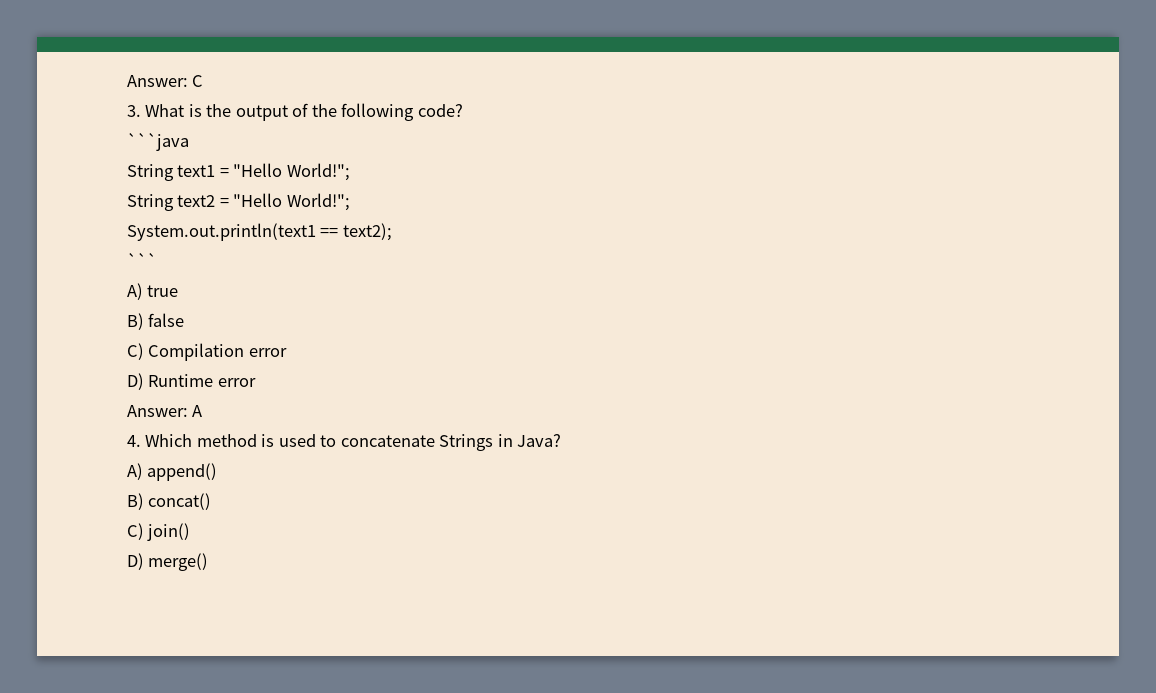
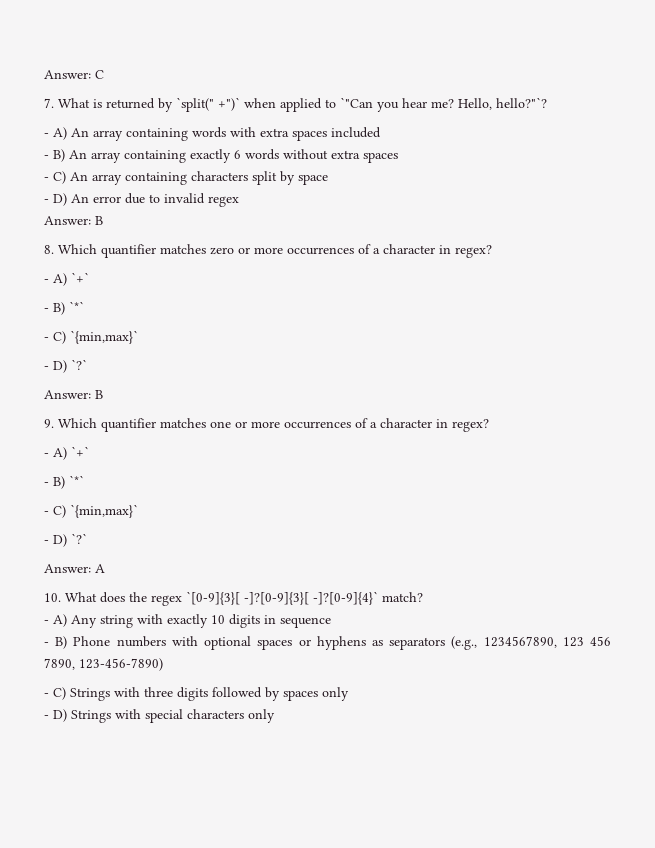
- 3. What is the output of the following code?
- ```java
- String text1 = "Hello World!";
- String text2 = "Hello World!";
- System.out.println(text1 == text2);
- ```
- A) true
- B) false
- C) Compilation error
- D) Runtime error
+ 7. What is returned by `split(" +")` when applied to `"Can you hear me? Hello, hello?"`?
+ - A) An array containing words with extra spaces included
+ - B) An array containing exactly 6 words without extra spaces
+ - C) An array containing characters split by space
+ - D) An error due to invalid regex
+ Answer: B
+ 8. Which quantifier matches zero or more occurrences of a character in regex?
+ - A) `+`
+ - B) `*`
+ - C) `{min,max}`
+ - D) `?`
+ Answer: B
+ 9. Which quantifier matches one or more occurrences of a character in regex?
+ - A) `+`
+ - B) `*`
+ - C) `{min,max}`
+ - D) `?`
  Answer: A
- 4. Which method is used to concatenate Strings in Java?
- A) append()
- B) concat()
- C) join()
- D) merge()
+ 10. What does the regex `[0-9]{3}[ -]?[0-9]{3}[ -]?[0-9]{4}` match?
+ - A) Any string with exactly 10 digits in sequence
+ - B) Phone numbers with optional spaces or hyphens as separators (e.g., 1234567890, 123 456 7890, 123-456-7890)
+ - C) Strings with three digits followed by spaces only
+ - D) Strings with special characters only

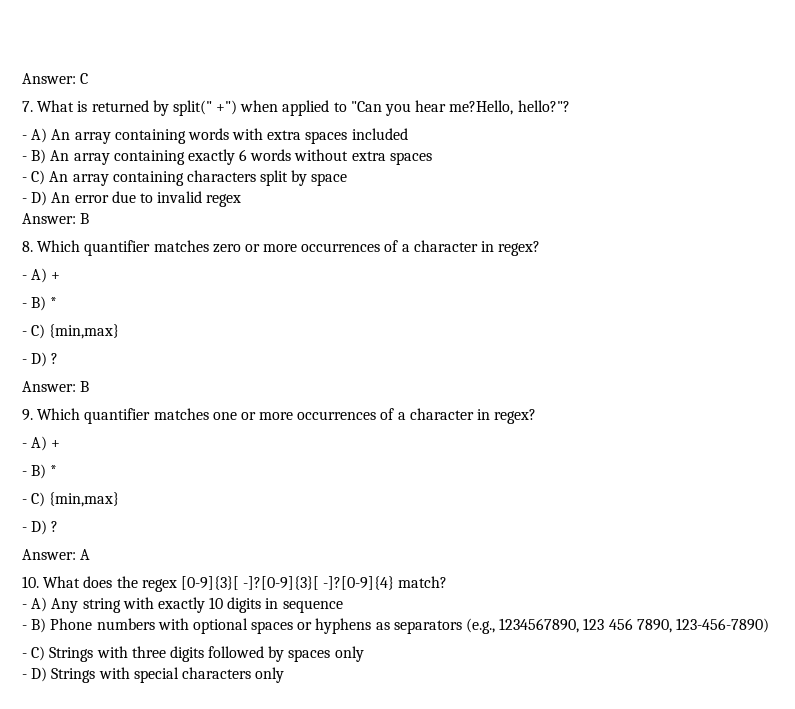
- 7. What is returned by `split(" +")` when applied to `"Can you hear me? Hello, hello?"`?
+ 7. What is returned by split(" +") when applied to "Can you hear me?Hello, hello?"?
  8. Which quantifier matches zero or more occurrences of a character in regex?
- - A) `+`
- - B) `*`
- - C) `{min,max}`
- - D) `?`
+ - A) +
+ - B) *
+ - C) {min,max}
+ - D) ?
  9. Which quantifier matches one or more occurrences of a character in regex?
- - A) `+`
- - B) `*`
- - C) `{min,max}`
- - D) `?`
+ - A) +
+ - B) *
+ - C) {min,max}
+ - D) ?
- 10. What does the regex `[0-9]{3}[ -]?[0-9]{3}[ -]?[0-9]{4}` match?
+ 10. What does the regex [0-9]{3}[ -]?[0-9]{3}[ -]?[0-9]{4} match?

